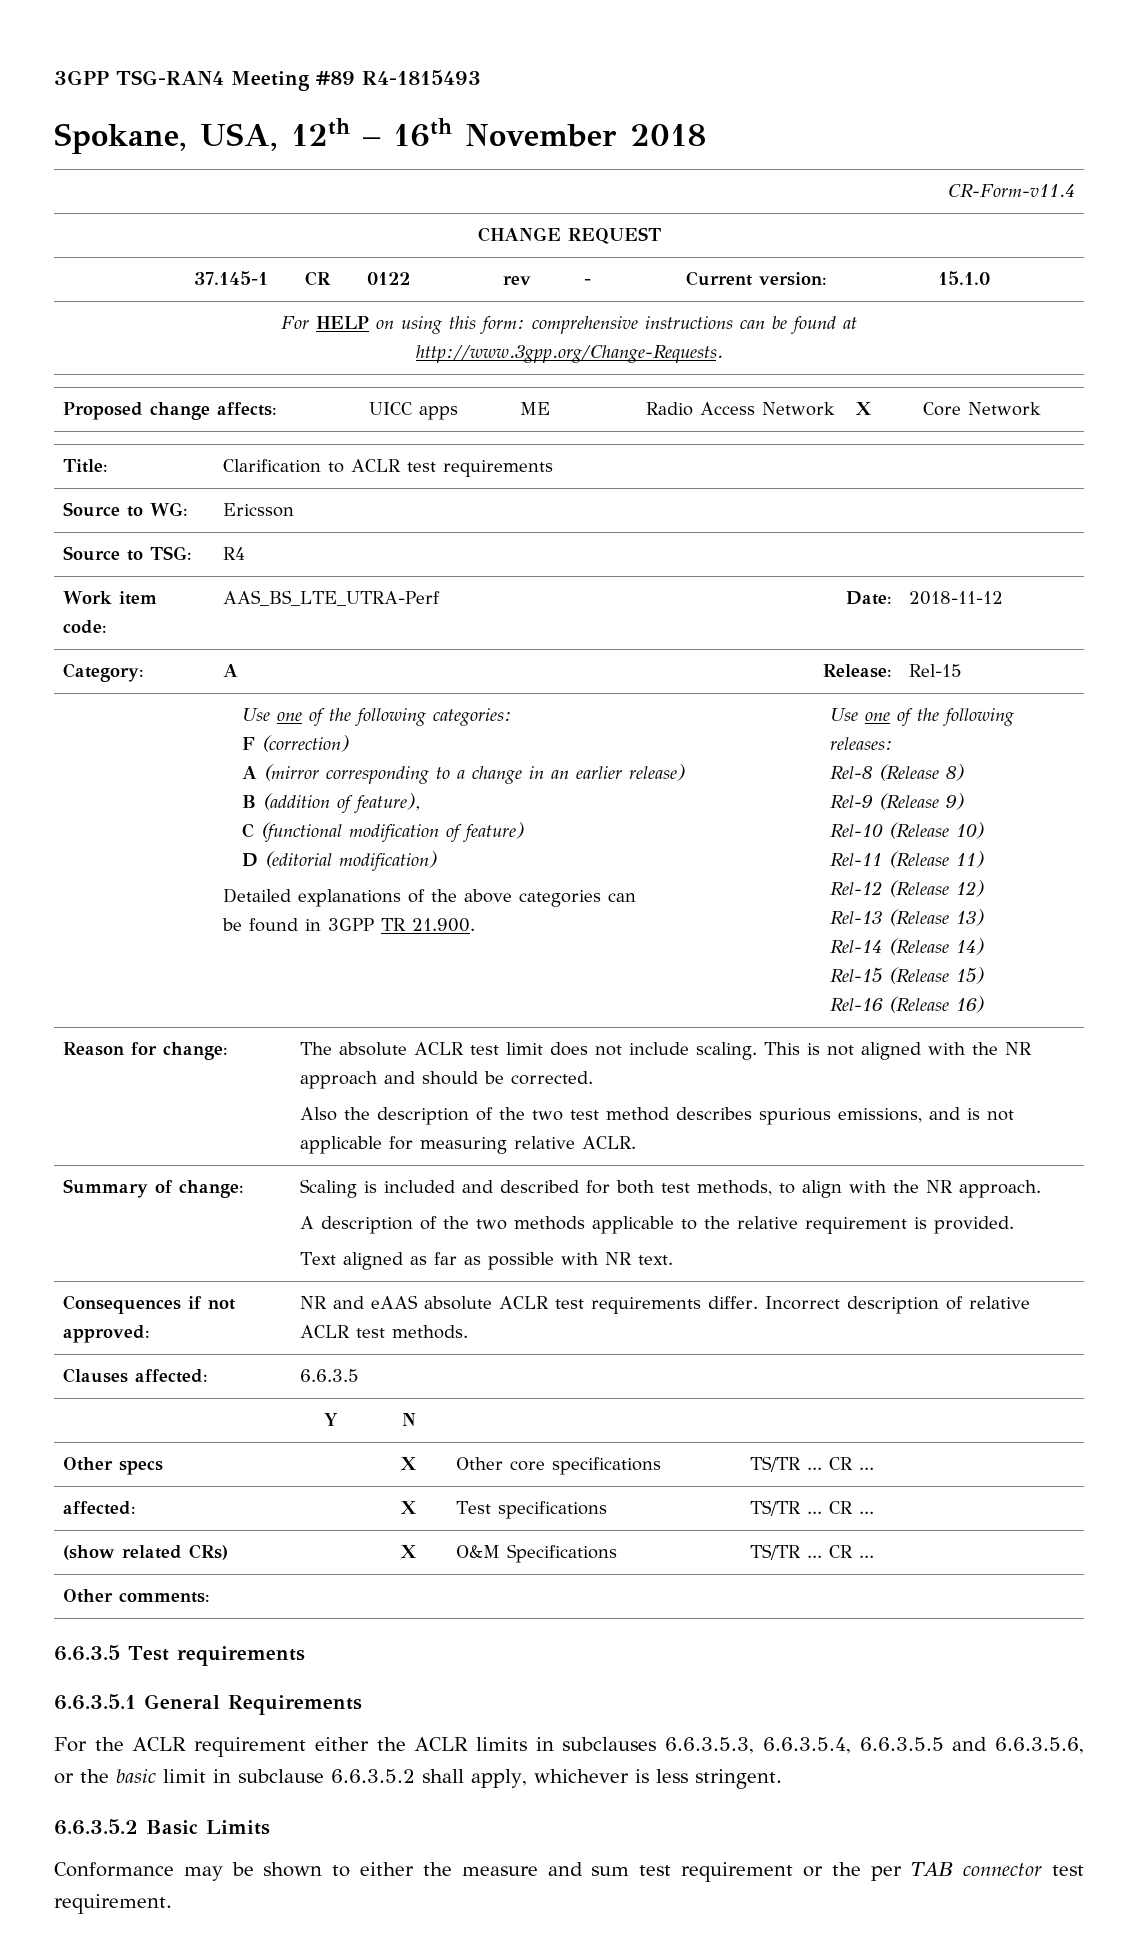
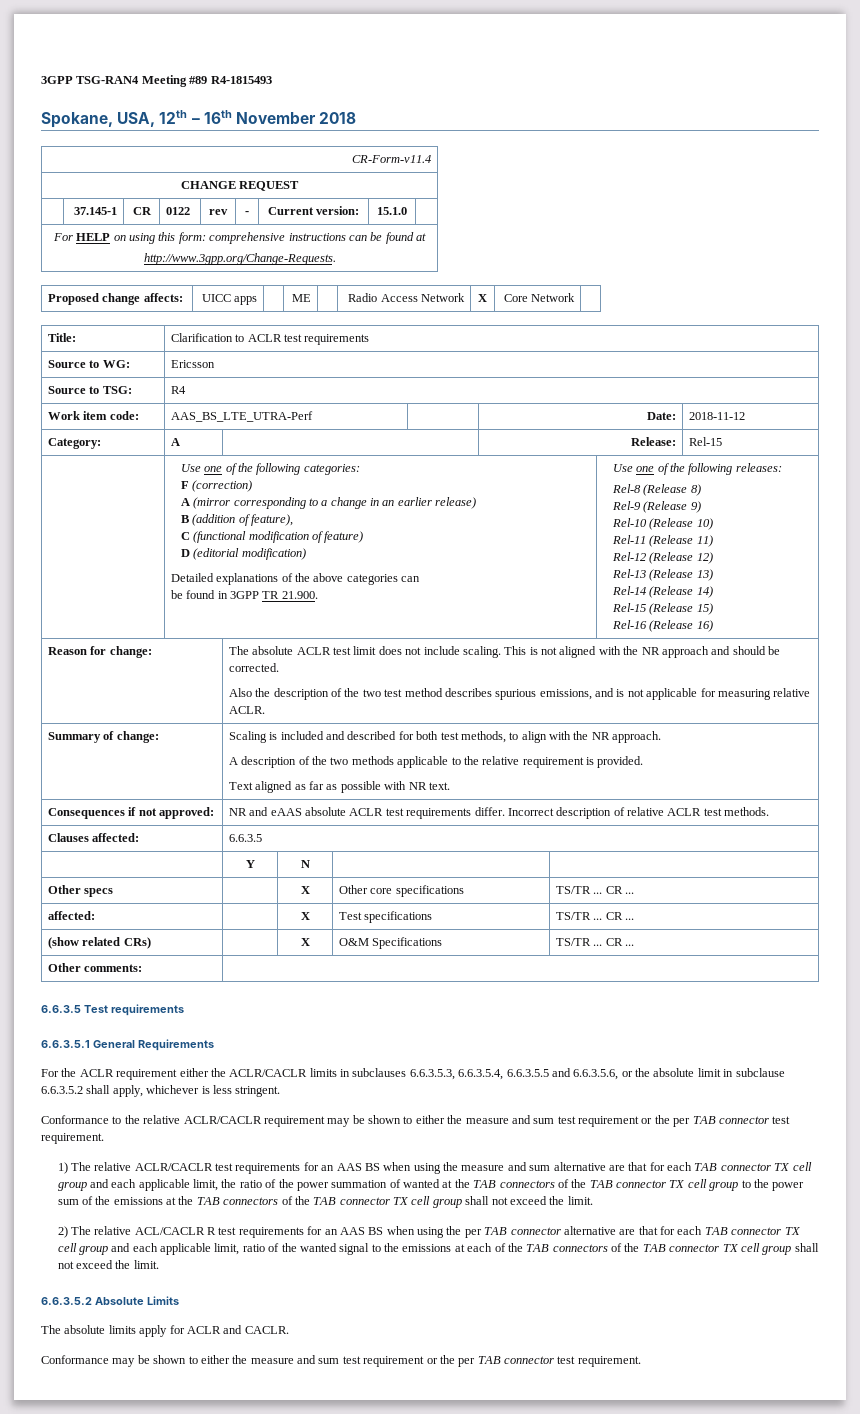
- For the ACLR requirement either the ACLR limits in subclauses 6.6.3.5.3, 6.6.3.5.4, 6.6.3.5.5 and 6.6.3.5.6, or the basic limit in subclause 6.6.3.5.2 shall apply, whichever is less stringent.
+ For the ACLR requirement either the ACLR/CACLR limits in subclauses 6.6.3.5.3, 6.6.3.5.4, 6.6.3.5.5 and 6.6.3.5.6, or the absolute limit in subclause 6.6.3.5.2 shall apply, whichever is less stringent.
- 6.6.3.5.2 Basic Limits
+ Conformance to the relative ACLR/CACLR requirement may be shown to either the measure and sum test requirement or the per TAB connector test requirement.
+ 1) The relative ACLR/CACLR test requirements for an AAS BS when using the measure and sum alternative are that for each TAB connector TX cell group and each applicable limit, the ratio of the power summation of wanted at the TAB connectors of the TAB connector TX cell group to the power sum of the emissions at the TAB connectors of the TAB connector TX cell group shall not exceed the limit.
+ 2) The relative ACL/CACLR R test requirements for an AAS BS when using the per TAB connector alternative are that for each TAB connector TX cell group and each applicable limit, ratio of the wanted signal to the emissions at each of the TAB connectors of the TAB connector TX cell group shall not exceed the limit.
+ 6.6.3.5.2 Absolute Limits
+ The absolute limits apply for ACLR and CACLR.

